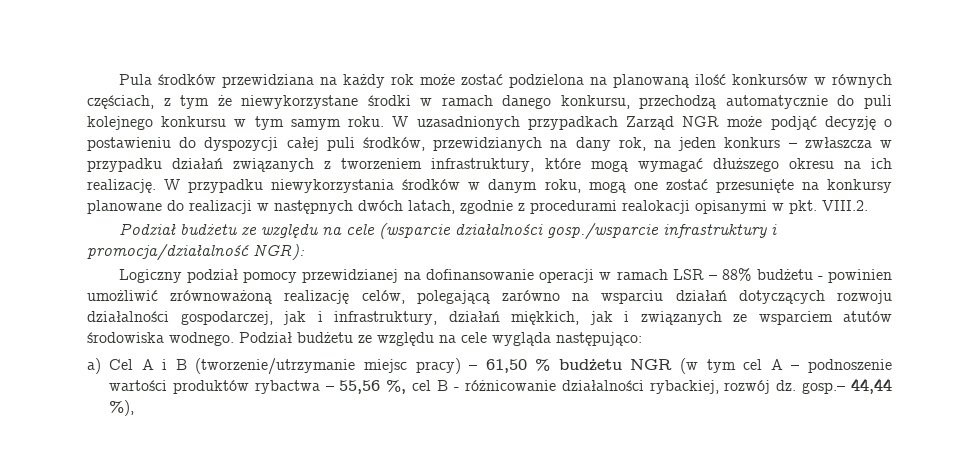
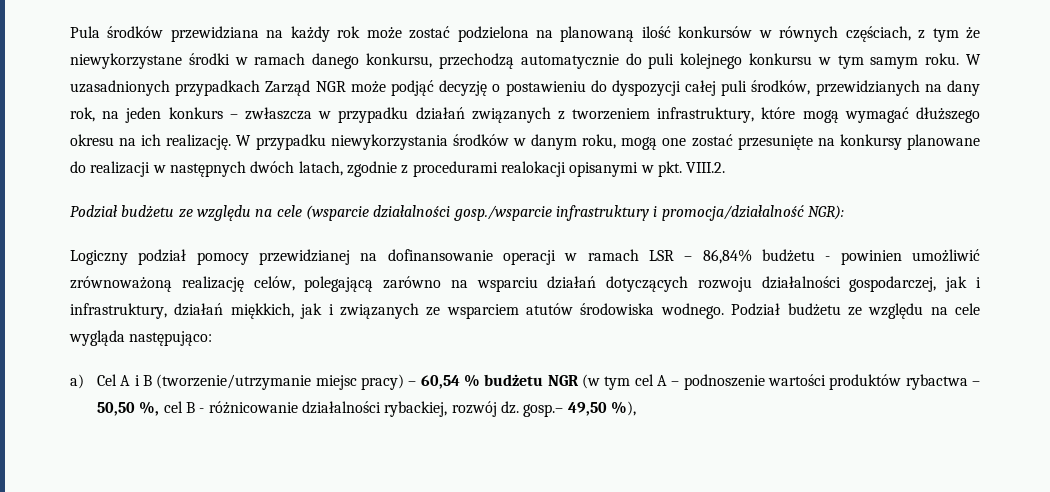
- Logiczny podział pomocy przewidzianej na dofinansowanie operacji w ramach LSR – 88% budżetu - powinien umożliwić zrównoważoną realizację celów, polegającą zarówno na wsparciu działań dotyczących rozwoju działalności gospodarczej, jak i infrastruktury, działań miękkich, jak i związanych ze wsparciem atutów środowiska wodnego.
+ Logiczny podział pomocy przewidzianej na dofinansowanie operacji w ramach LSR – 86,84% budżetu - powinien umożliwić zrównoważoną realizację celów, polegającą zarówno na wsparciu działań dotyczących rozwoju działalności gospodarczej, jak i infrastruktury, działań miękkich, jak i związanych ze wsparciem atutów środowiska wodnego.
- a) Cel A i B (tworzenie/utrzymanie miejsc pracy) – 61,50 % budżetu NGR (w tym cel A – podnoszenie wartości produktów rybactwa – 55,56 %, cel B - różnicowanie działalności rybackiej, rozwój dz. gosp.– 44,44 %),
+ a) Cel A i B (tworzenie/utrzymanie miejsc pracy) – 60,54 % budżetu NGR (w tym cel A – podnoszenie wartości produktów rybactwa – 50,50 %, cel B - różnicowanie działalności rybackiej, rozwój dz. gosp.– 49,50 %),

